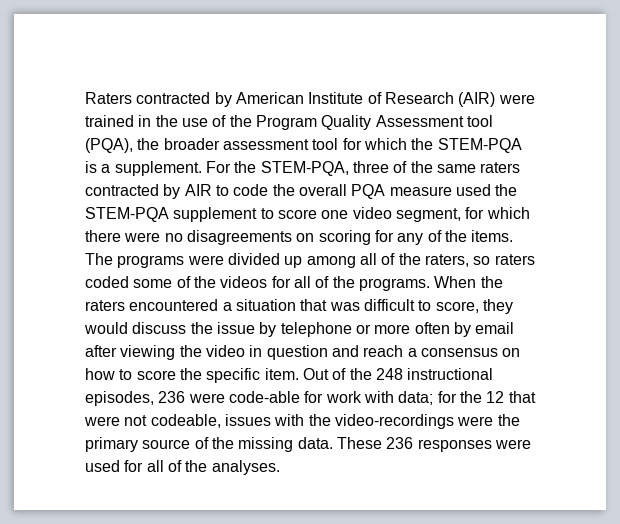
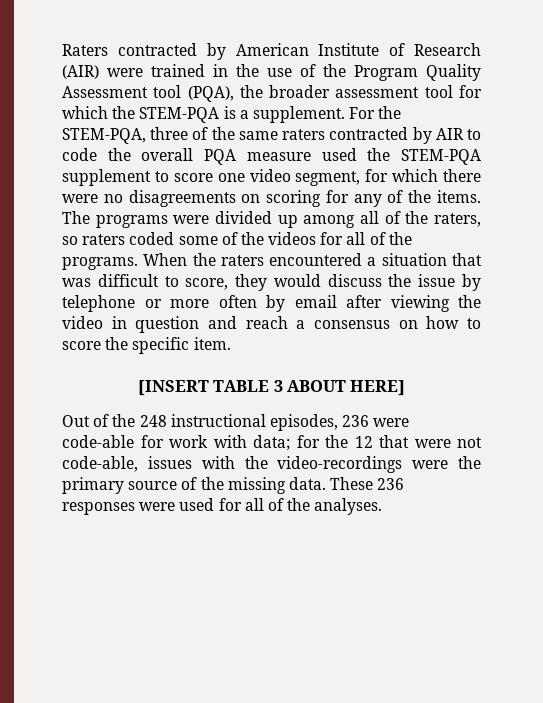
- When the raters encountered a situation that was difficult to score, they would discuss the issue by telephone or more often by email after viewing the video in question and reach a consensus on how to score the specific item. Out of the 248 instructional episodes, 236 were code-able for work with data;
+ When the raters encountered a situation that was difficult to score, they would discuss the issue by telephone or more often by email after viewing the video in question and reach a consensus on how to score the specific item.
+ [INSERT TABLE 3 ABOUT HERE]
+ Out of the 248 instructional episodes, 236 were code-able for work with data;
- for the 12 that were not codeable, issues with the video-recordings were the primary source of the missing data.
+ for the 12 that were not code-able, issues with the video-recordings were the primary source of the missing data.

